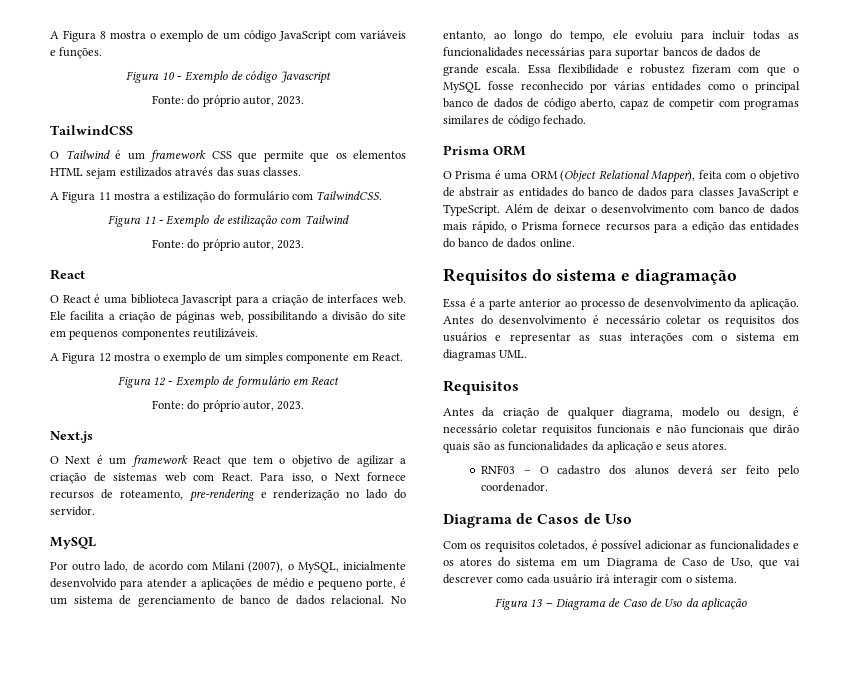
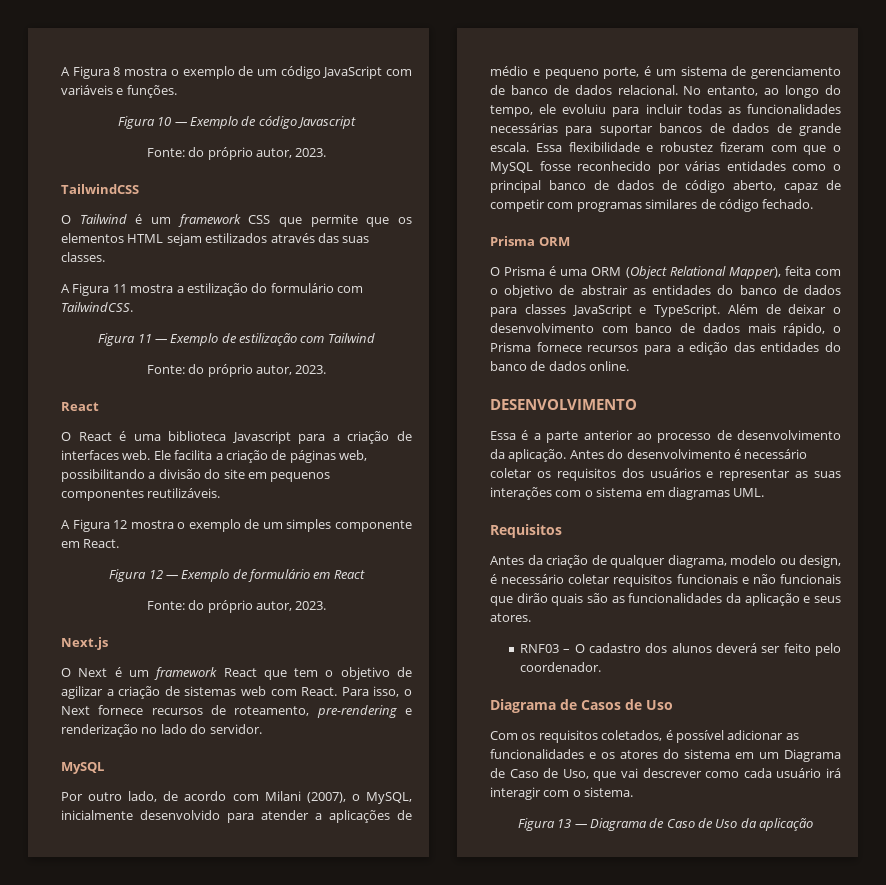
- Figura 10 - Exemplo de código Javascript
+ Figura 10 — Exemplo de código Javascript
- Figura 11 - Exemplo de estilização com Tailwind
+ Figura 11 — Exemplo de estilização com Tailwind
- Figura 12 - Exemplo de formulário em React
+ Figura 12 — Exemplo de formulário em React
- Requisitos do sistema e diagramação
+ DESENVOLVIMENTO
- Figura 13 – Diagrama de Caso de Uso da aplicação
+ Figura 13 — Diagrama de Caso de Uso da aplicação

